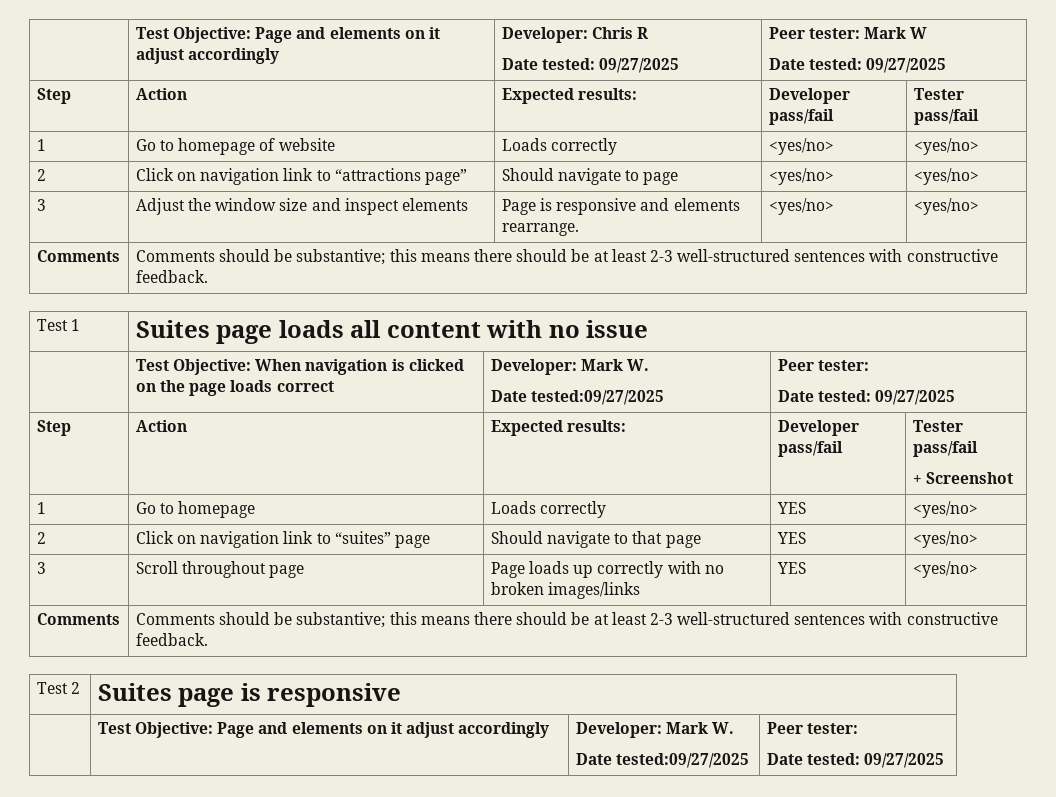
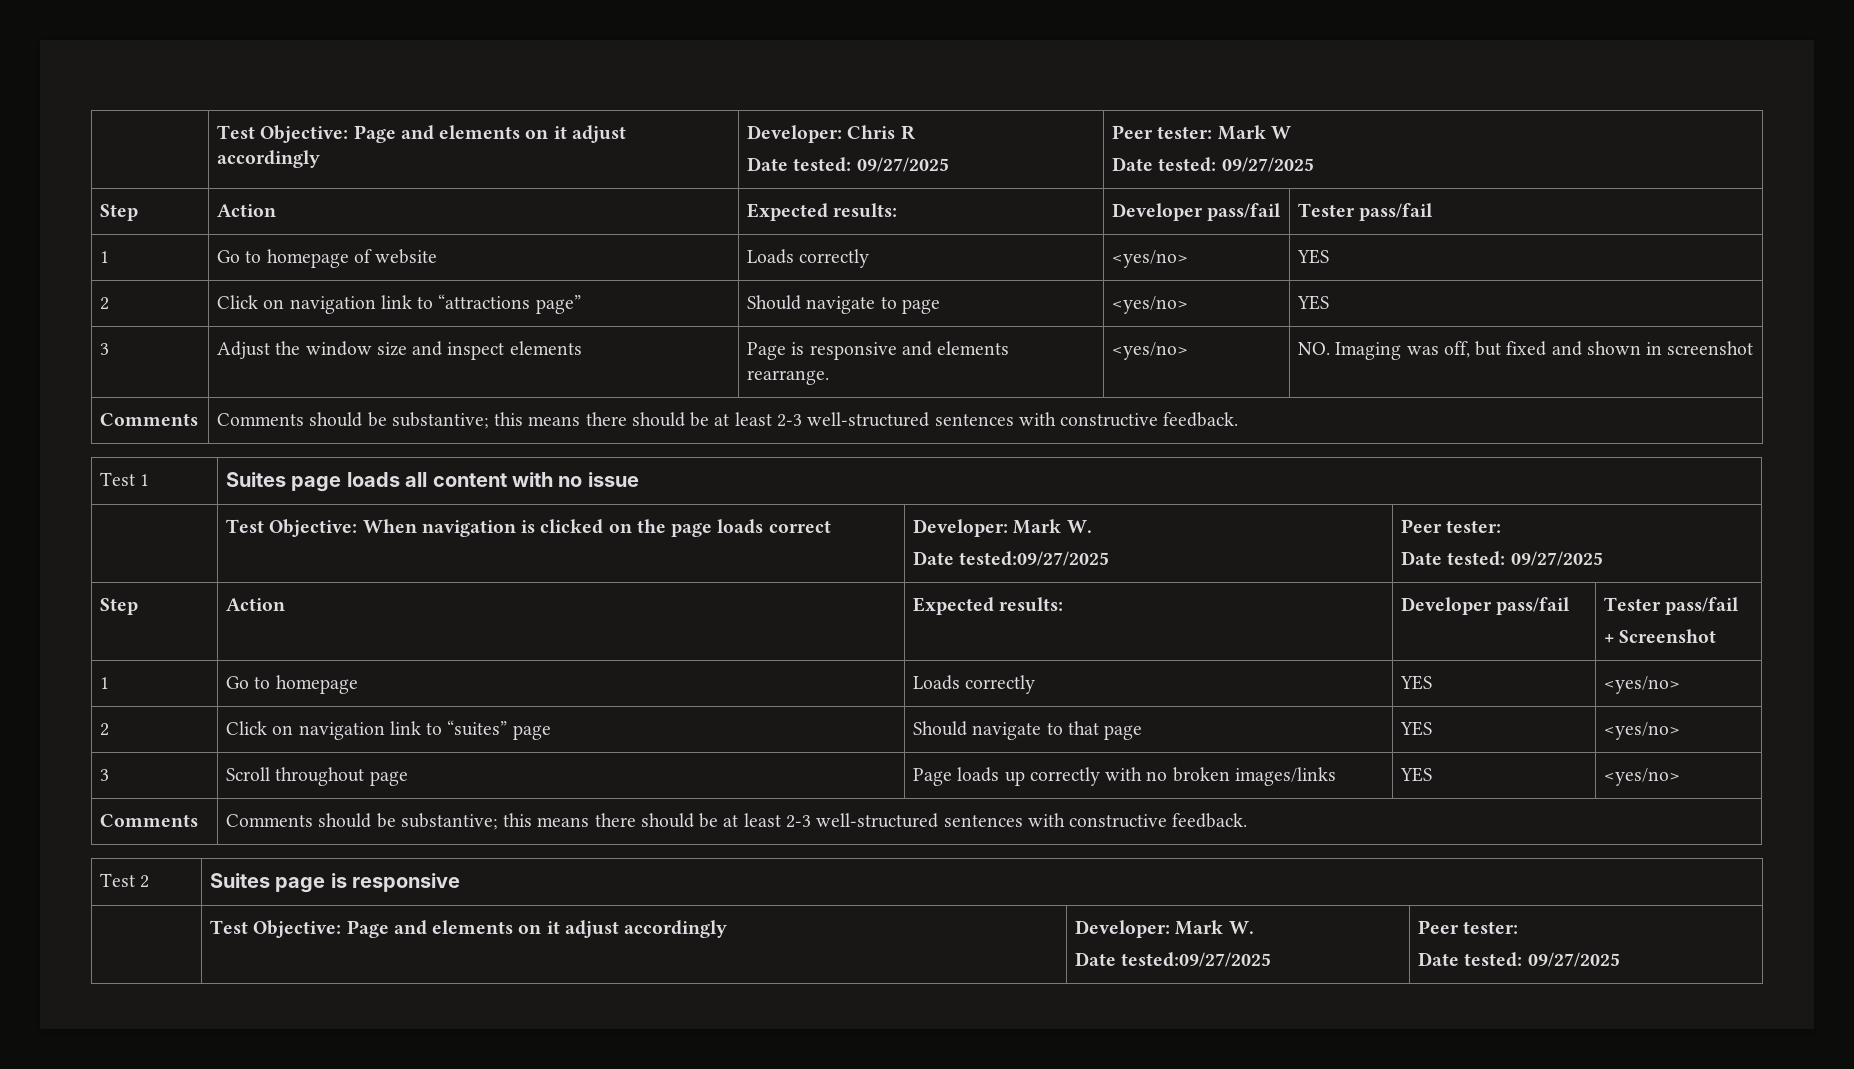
- 1 | Go to homepage of website | Loads correctly | <yes/no> | <yes/no>
+ 1 | Go to homepage of website | Loads correctly | <yes/no> | YES
- 2 | Click on navigation link to “attractions page” | Should navigate to page | <yes/no> | <yes/no>
+ 2 | Click on navigation link to “attractions page” | Should navigate to page | <yes/no> | YES
- 3 | Adjust the window size and inspect elements | Page is responsive and elements rearrange. | <yes/no> | <yes/no>
+ 3 | Adjust the window size and inspect elements | Page is responsive and elements rearrange. | <yes/no> | NO. Imaging was off, but fixed and shown in screenshot

